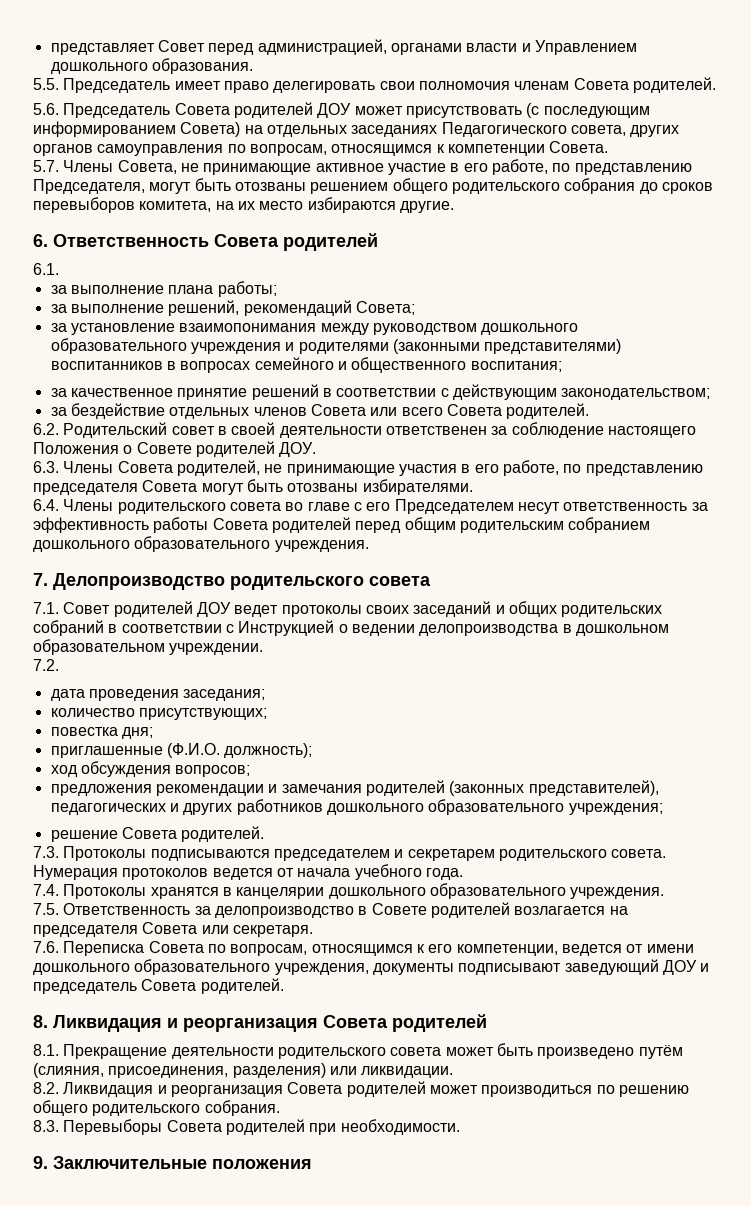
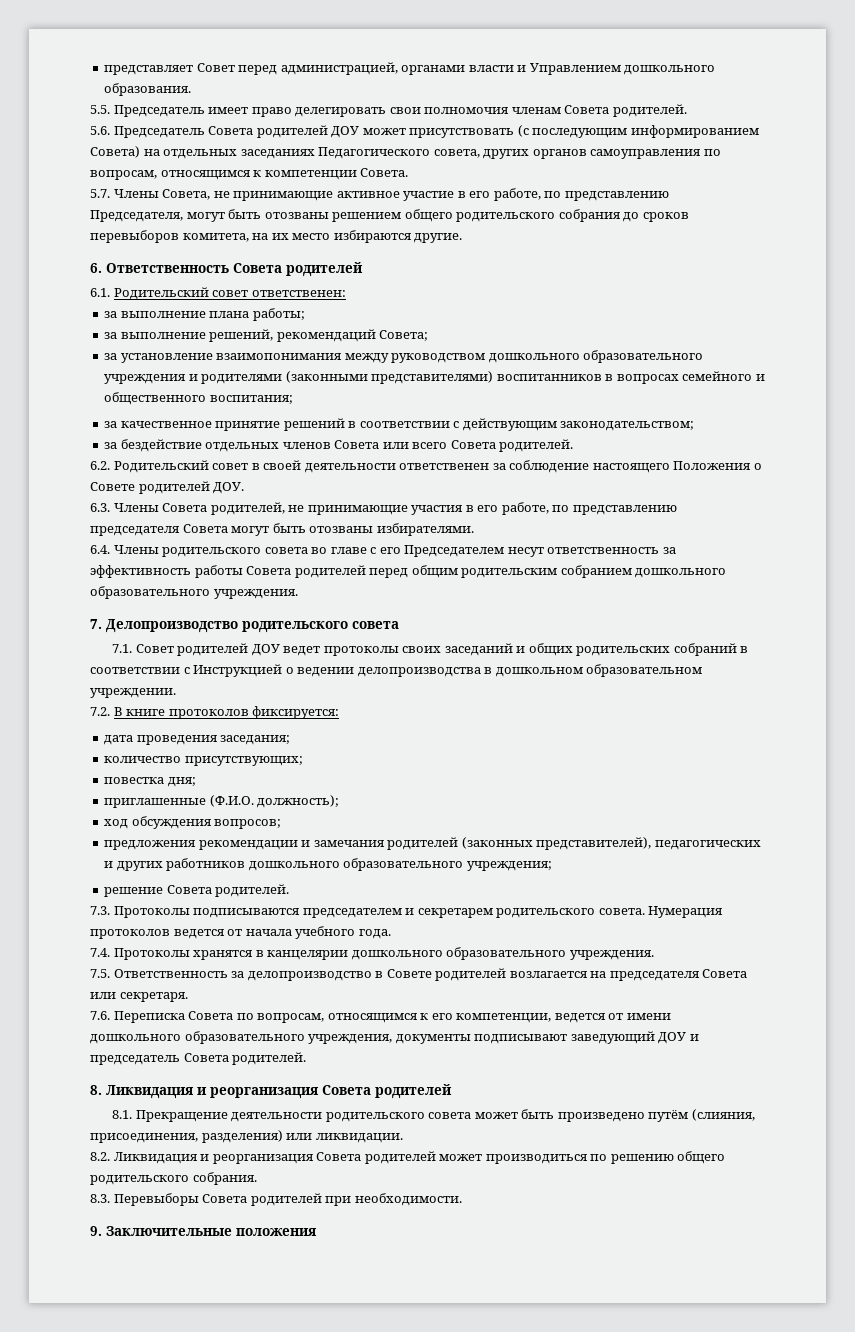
- 6.1.
+ 6.1. Родительский совет ответственен:
- 7.2.
+ 7.2. В книге протоколов фиксируется:

